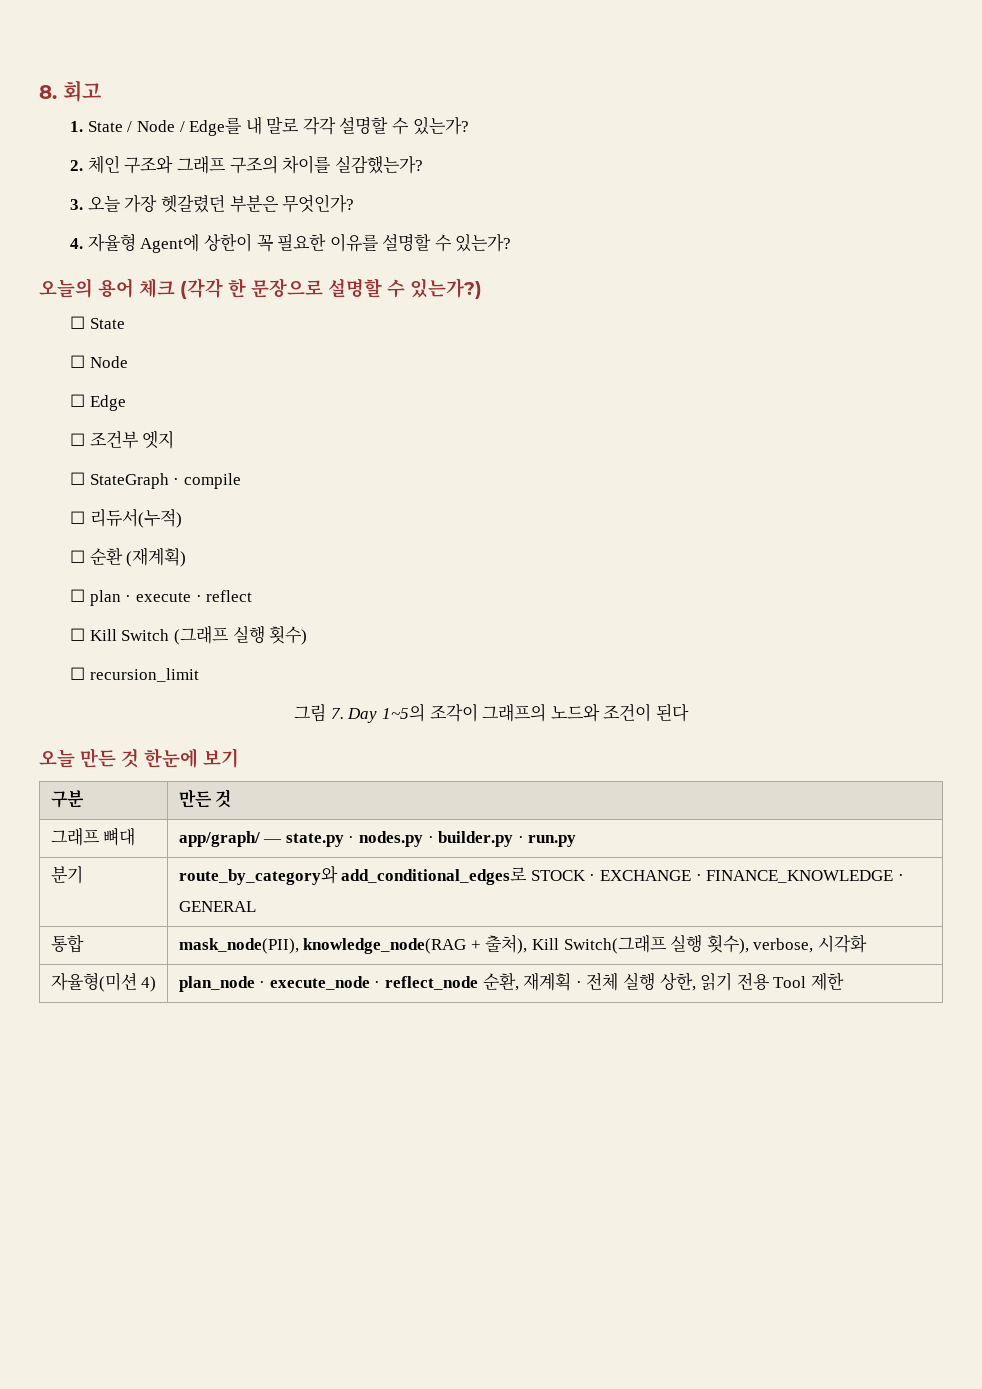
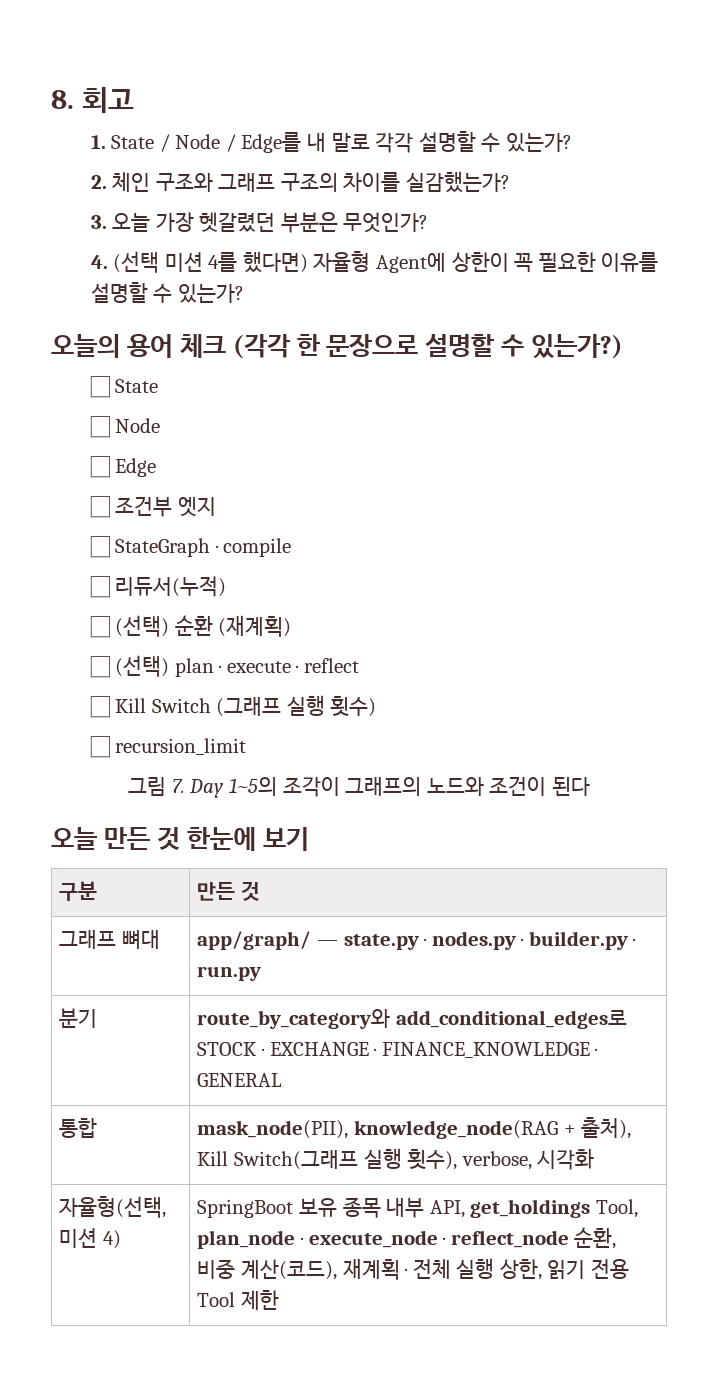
- 4. 자율형 Agent에 상한이 꼭 필요한 이유를 설명할 수 있는가?
+ 4. (선택 미션 4를 했다면) 자율형 Agent에 상한이 꼭 필요한 이유를 설명할 수 있는가?
- ☐ 순환 (재계획)
+ ☐ (선택) 순환 (재계획)
- ☐ plan · execute · reflect
+ ☐ (선택) plan · execute · reflect
- 자율형(미션 4) | plan_node · execute_node · reflect_node 순환, 재계획 · 전체 실행 상한, 읽기 전용 Tool 제한
+ 자율형(선택, 미션 4) | SpringBoot 보유 종목 내부 API, get_holdings Tool, plan_node · execute_node · reflect_node 순환, 비중 계산(코드), 재계획 · 전체 실행 상한, 읽기 전용 Tool 제한

